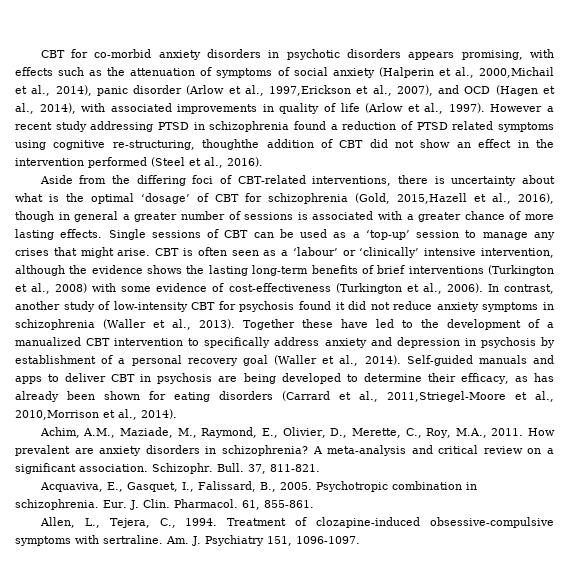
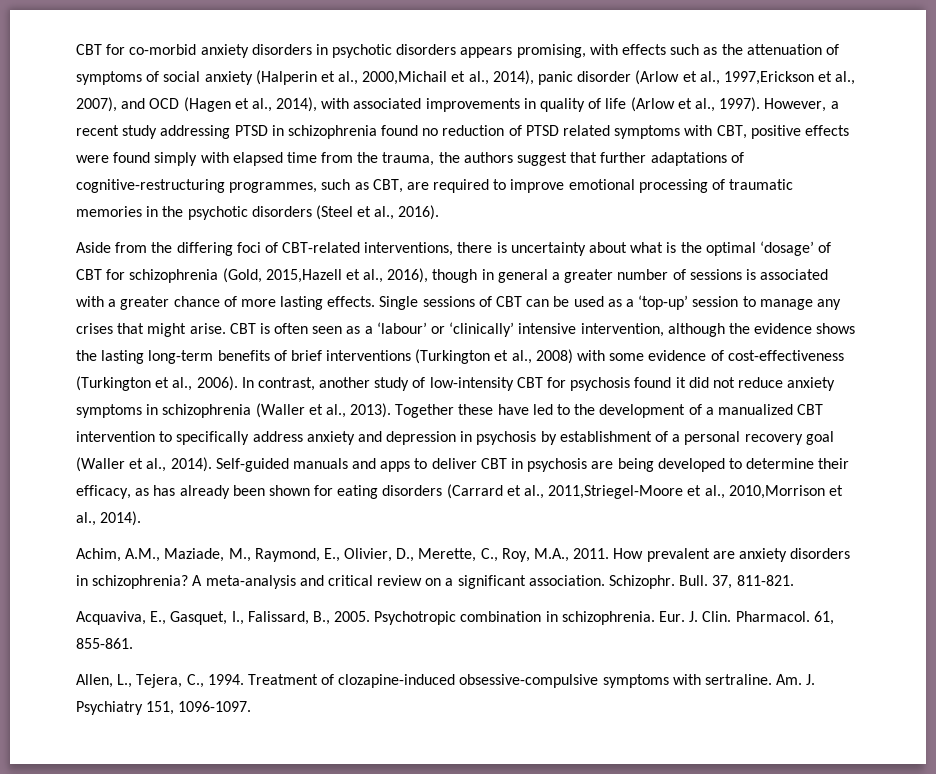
- However a recent study addressing PTSD in schizophrenia found a reduction of PTSD related symptoms using cognitive re-structuring, thoughthe addition of CBT did not show an effect in the intervention performed (Steel et al., 2016).
+ However, a recent study addressing PTSD in schizophrenia found no reduction of PTSD related symptoms with CBT, positive effects were found simply with elapsed time from the trauma, the authors suggest that further adaptations of cognitive-restructuring programmes, such as CBT, are required to improve emotional processing of traumatic memories in the psychotic disorders (Steel et al., 2016).

